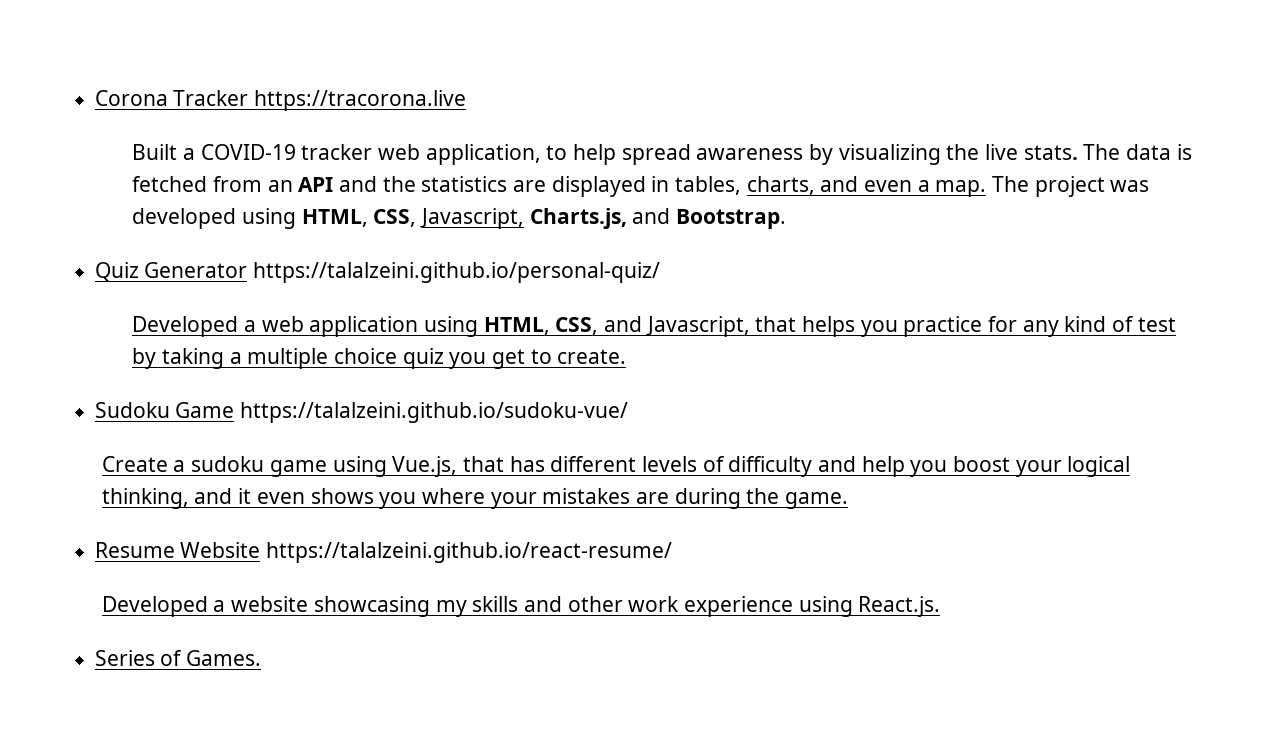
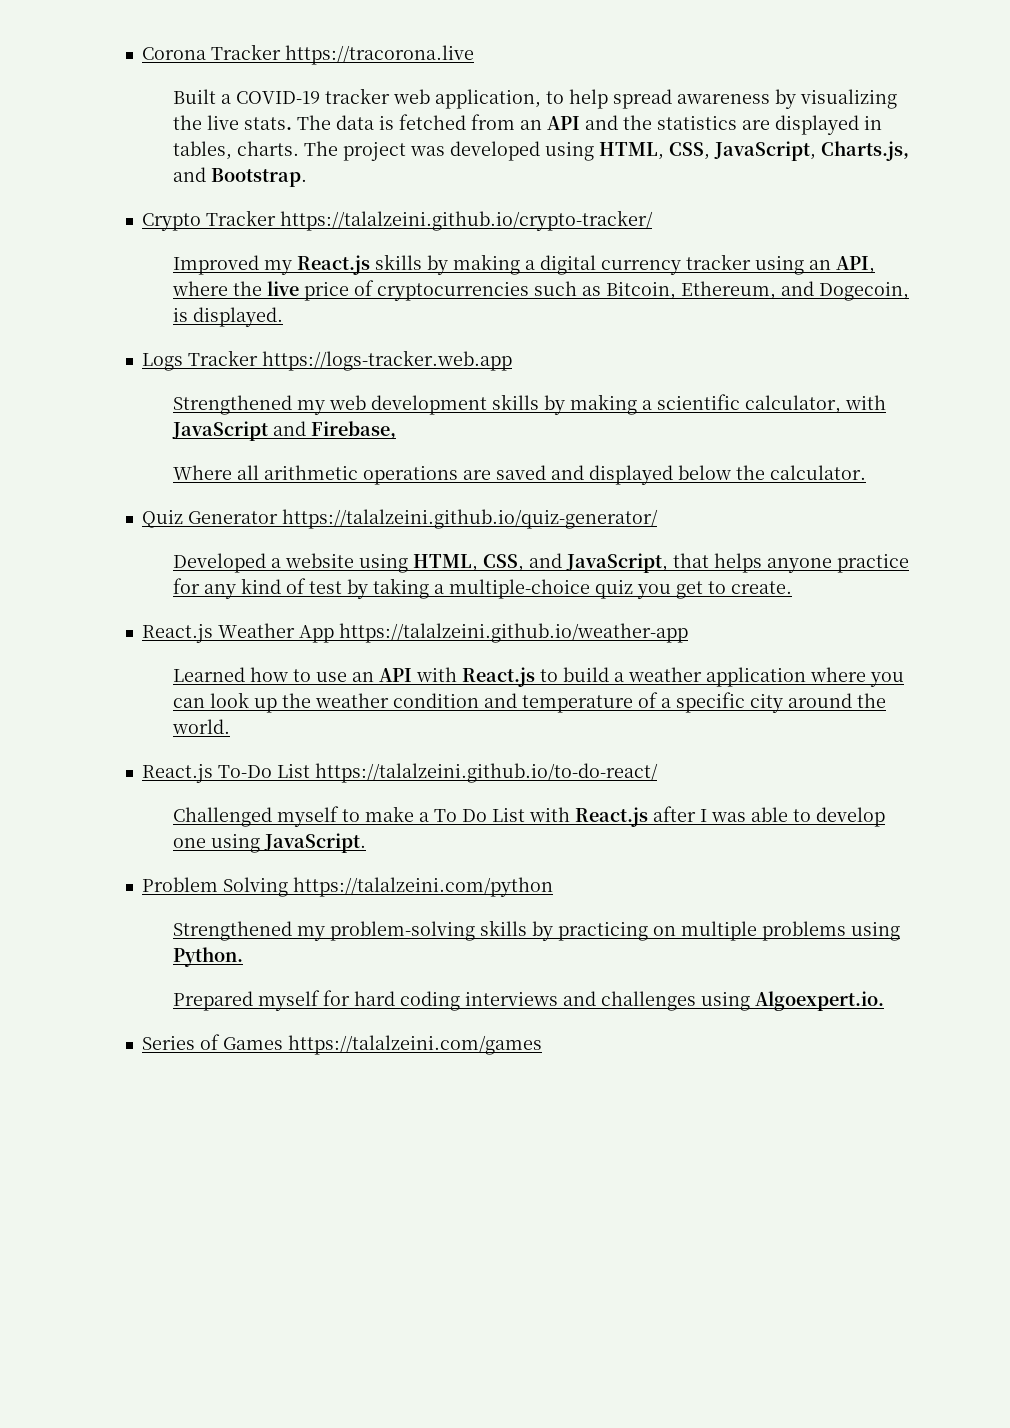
- The data is fetched from an API and the statistics are displayed in tables, charts, and even a map.
+ The data is fetched from an API and the statistics are displayed in tables, charts.
- The project was developed using HTML, CSS, Javascript, Charts.js, and Bootstrap.
+ The project was developed using HTML, CSS, JavaScript, Charts.js, and Bootstrap.
+ Crypto Tracker https://talalzeini.github.io/crypto-tracker/
+ Improved my React.js skills by making a digital currency tracker using an API, where the live price of cryptocurrencies such as Bitcoin, Ethereum, and Dogecoin, is displayed.
+ Logs Tracker https://logs-tracker.web.app
+ Strengthened my web development skills by making a scientific calculator, with JavaScript and Firebase,
+ Where all arithmetic operations are saved and displayed below the calculator.
- Quiz Generator https://talalzeini.github.io/personal-quiz/
- Developed a web application using HTML, CSS, and Javascript, that helps you practice for any kind of test by taking a multiple choice quiz you get to create.
+ Quiz Generator https://talalzeini.github.io/quiz-generator/
+ Developed a website using HTML, CSS, and JavaScript, that helps anyone practice for any kind of test by taking a multiple-choice quiz you get to create.
- Sudoku Game https://talalzeini.github.io/sudoku-vue/
- Create a sudoku game using Vue.js, that has different levels of difficulty and help you boost your logical thinking, and it even shows you where your mistakes are during the game.
- Resume Website https://talalzeini.github.io/react-resume/
- Developed a website showcasing my skills and other work experience using React.js.
+ React.js Weather App https://talalzeini.github.io/weather-app
+ Learned how to use an API with React.js to build a weather application where you can look up the weather condition and temperature of a specific city around the world.
+ React.js To-Do List https://talalzeini.github.io/to-do-react/
+ Challenged myself to make a To Do List with React.js after I was able to develop one using JavaScript.
+ Problem Solving https://talalzeini.com/python
+ Strengthened my problem-solving skills by practicing on multiple problems using Python.
+ Prepared myself for hard coding interviews and challenges using Algoexpert.io.
- Series of Games.
+ Series of Games https://talalzeini.com/games

